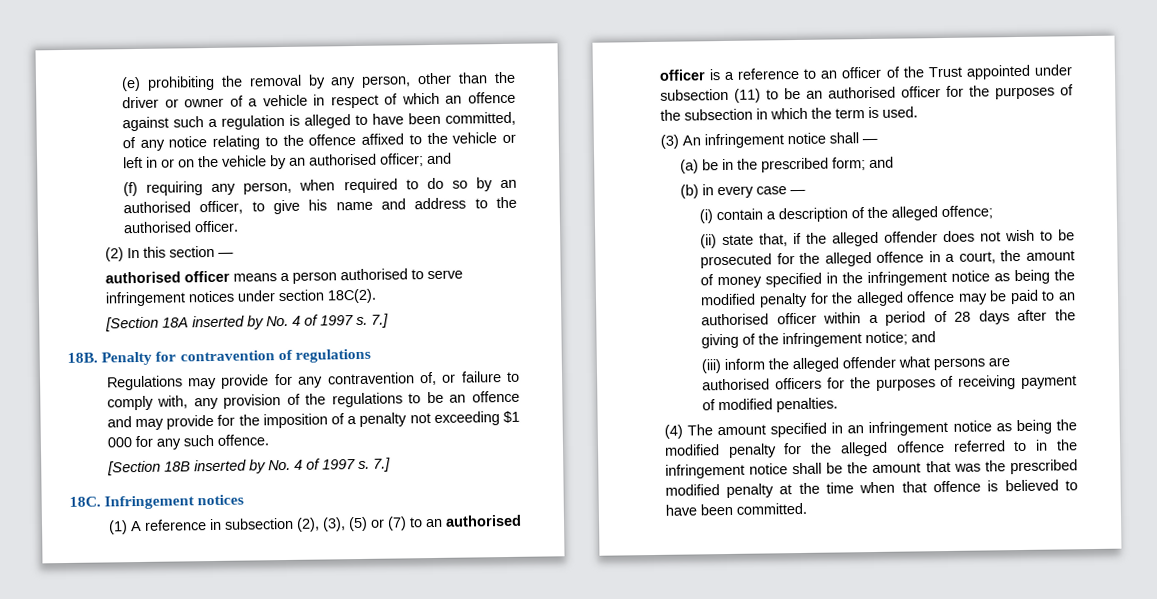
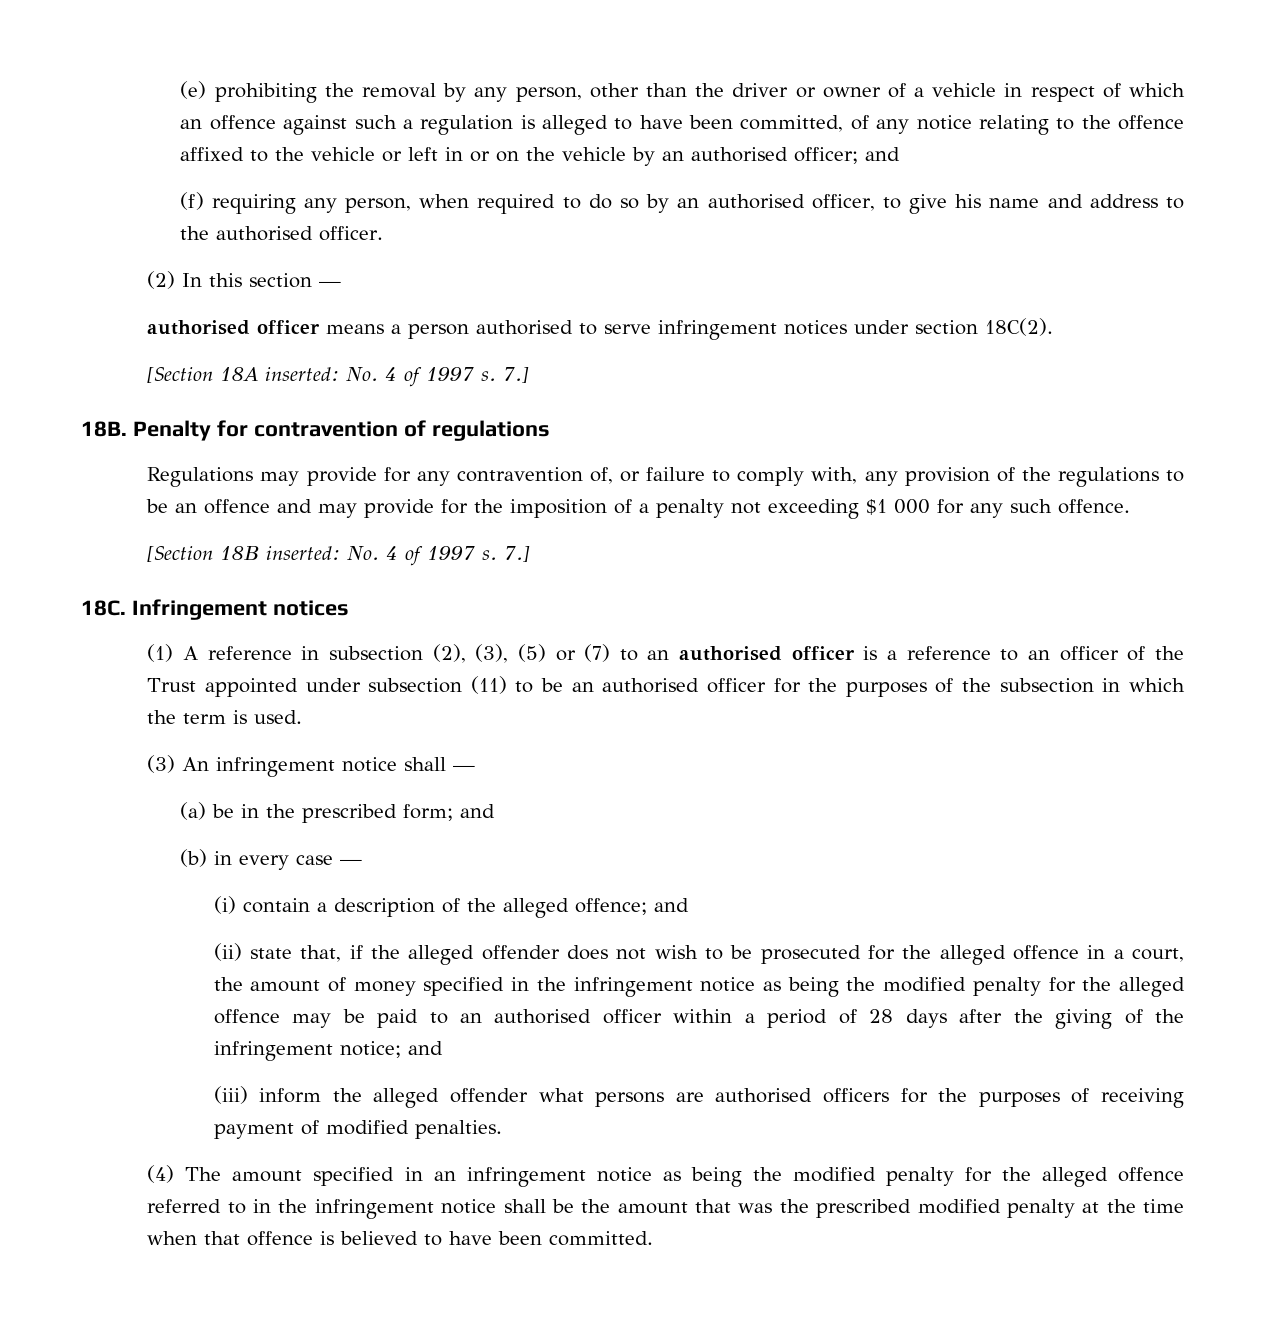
- [Section 18A inserted by No. 4 of 1997 s.
+ [Section 18A inserted: No. 4 of 1997 s.
- [Section 18B inserted by No. 4 of 1997 s.
+ [Section 18B inserted: No. 4 of 1997 s.
- (i) contain a description of the alleged offence;
+ (i) contain a description of the alleged offence; and

